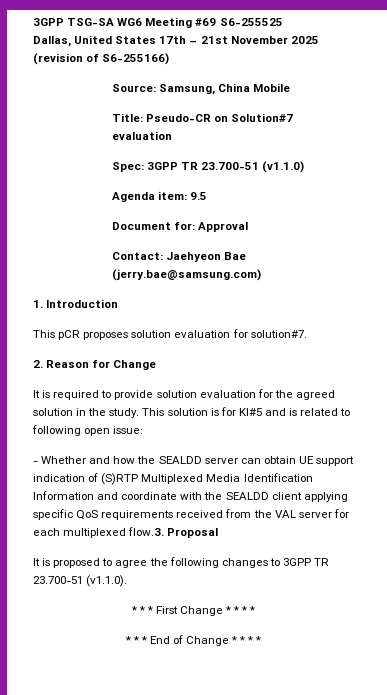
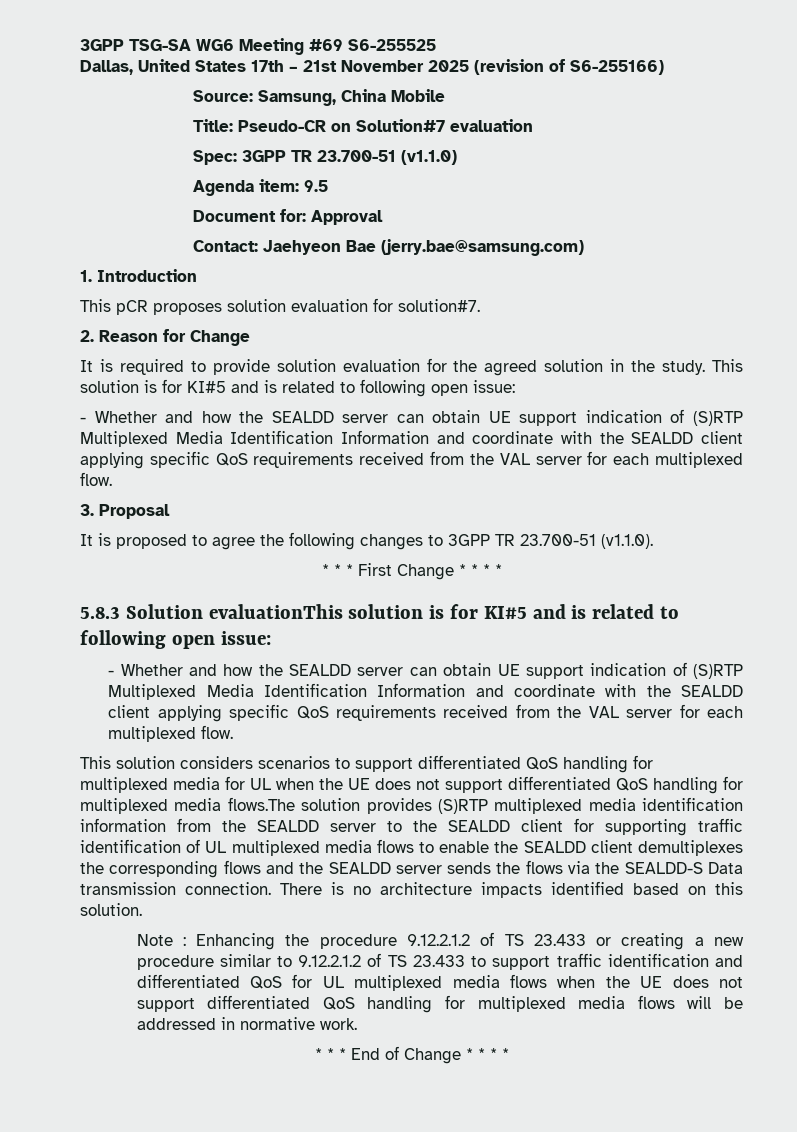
  This solution is for KI#5 and is related to following open issue:
- - Whether and how the SEALDD server can obtain UE support indication of (S)RTP Multiplexed Media Identification Information and coordinate with the SEALDD client applying specific QoS requirements received from the VAL server for each multiplexed flow.3. Proposal
+ - Whether and how the SEALDD server can obtain UE support indication of (S)RTP Multiplexed Media Identification Information and coordinate with the SEALDD client applying specific QoS requirements received from the VAL server for each multiplexed flow.
+ 3. Proposal
+ 5.8.3 Solution evaluationThis solution is for KI#5 and is related to following open issue:
+ - Whether and how the SEALDD server can obtain UE support indication of (S)RTP Multiplexed Media Identification Information and coordinate with the SEALDD client applying specific QoS requirements received from the VAL server for each multiplexed flow.
+ This solution considers scenarios to support differentiated QoS handling for multiplexed media for UL when the UE does not support differentiated QoS handling for multiplexed media flows.The solution provides (S)RTP multiplexed media identification information from the SEALDD server to the SEALDD client for supporting traffic identification of UL multiplexed media flows to enable the SEALDD client demultiplexes the corresponding flows and the SEALDD server sends the flows via the SEALDD-S Data transmission connection. There is no architecture impacts identified based on this solution.
+ Note : Enhancing the procedure 9.12.2.1.2 of TS 23.433 or creating a new procedure similar to 9.12.2.1.2 of TS 23.433 to support traffic identification and differentiated QoS for UL multiplexed media flows when the UE does not support differentiated QoS handling for multiplexed media flows will be addressed in normative work.

